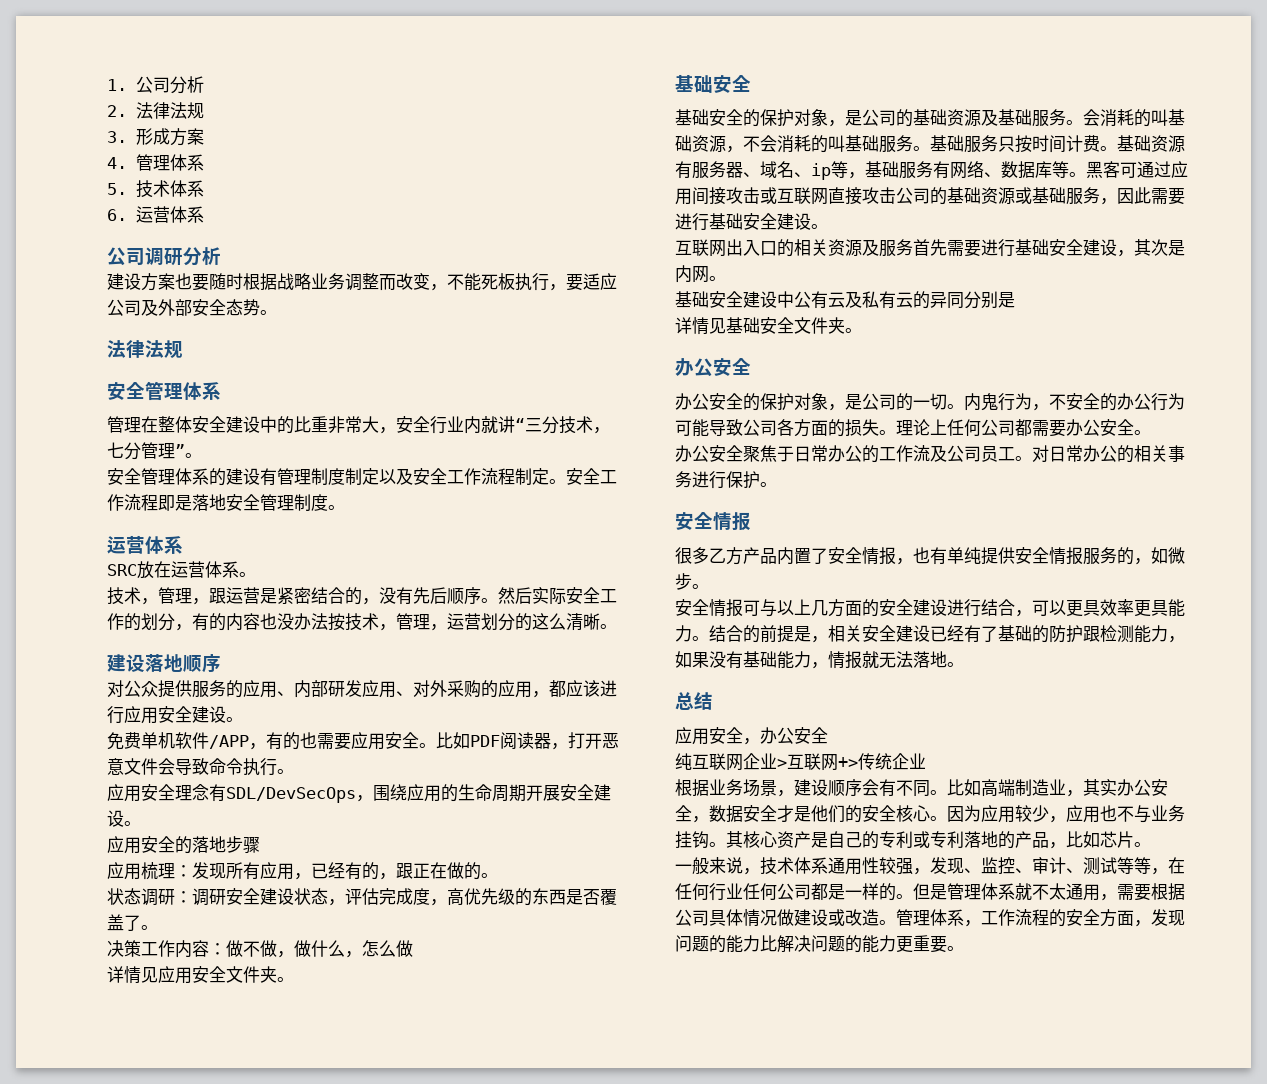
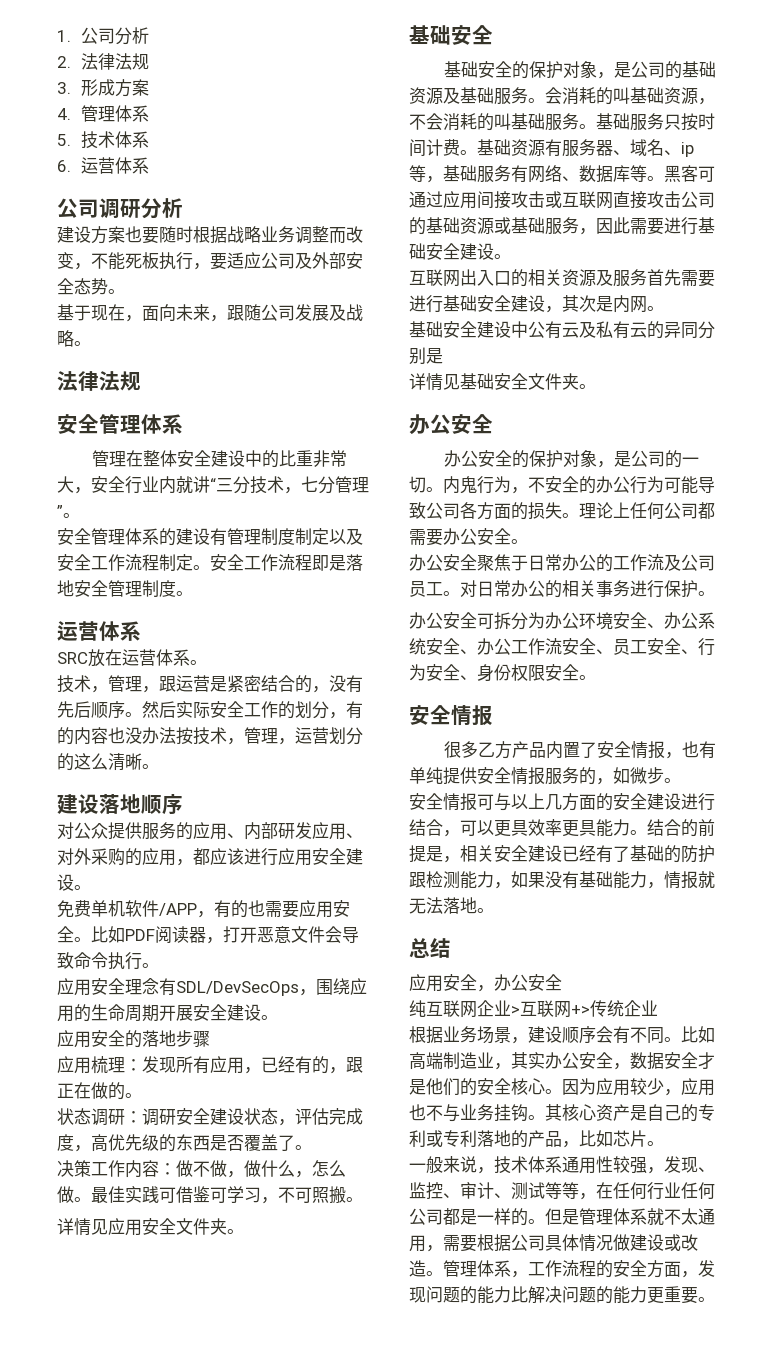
+ 基于现在，面向未来，跟随公司发展及战略。
- 决策工作内容：做不做，做什么，怎么做
+ 决策工作内容：做不做，做什么，怎么做。最佳实践可借鉴可学习，不可照搬。
+ 办公安全可拆分为办公环境安全、办公系统安全、办公工作流安全、员工安全、行为安全、身份权限安全。

